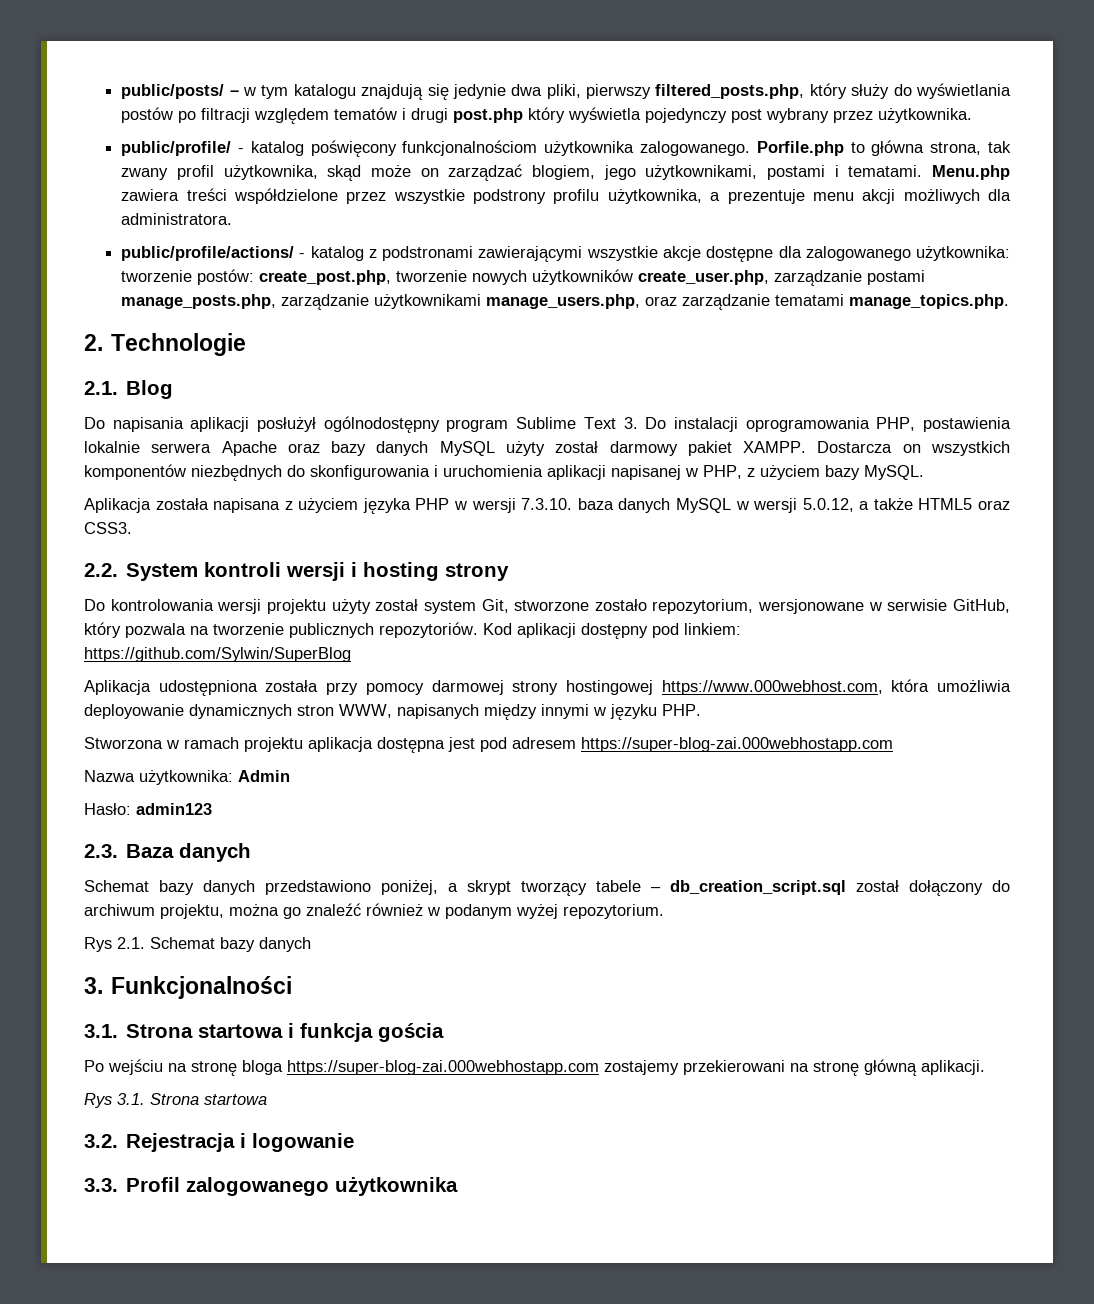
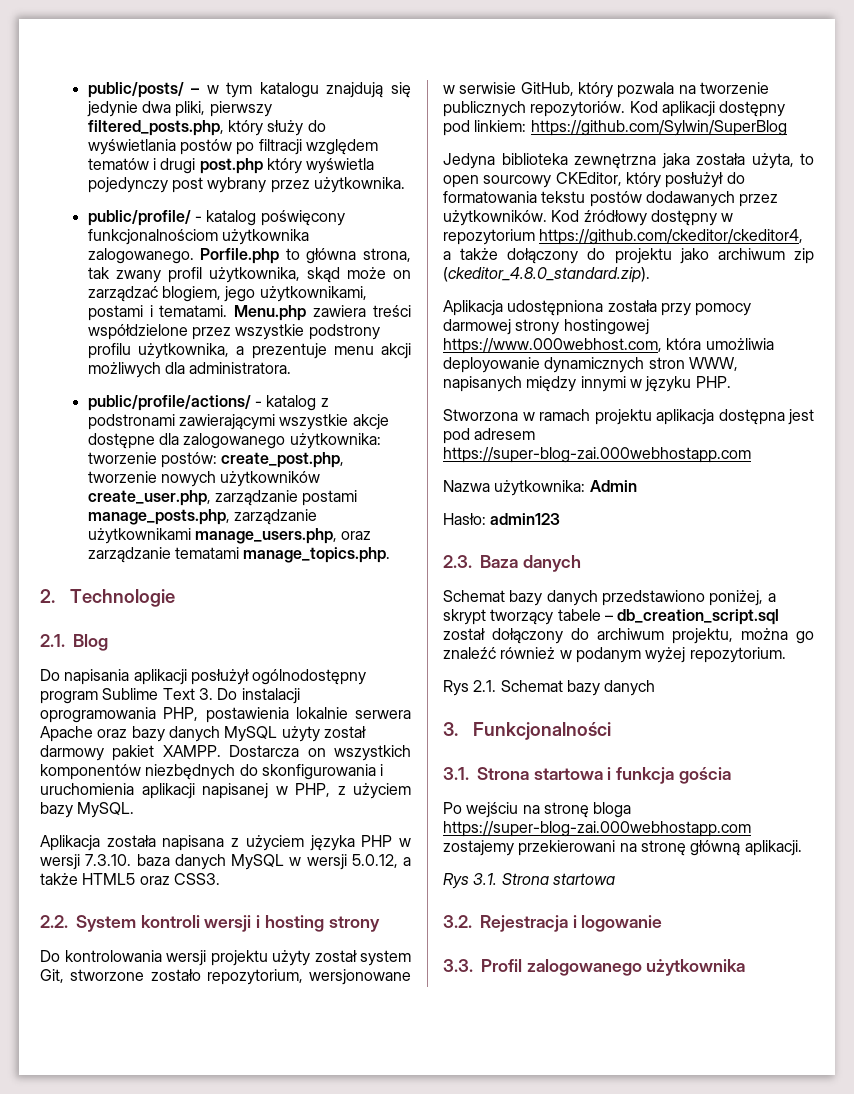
+ Jedyna biblioteka zewnętrzna jaka została użyta, to open sourcowy CKEditor, który posłużył do formatowania tekstu postów dodawanych przez użytkowników. Kod źródłowy dostępny w repozytorium https://github.com/ckeditor/ckeditor4, a także dołączony do projektu jako archiwum zip (ckeditor_4.8.0_standard.zip).

